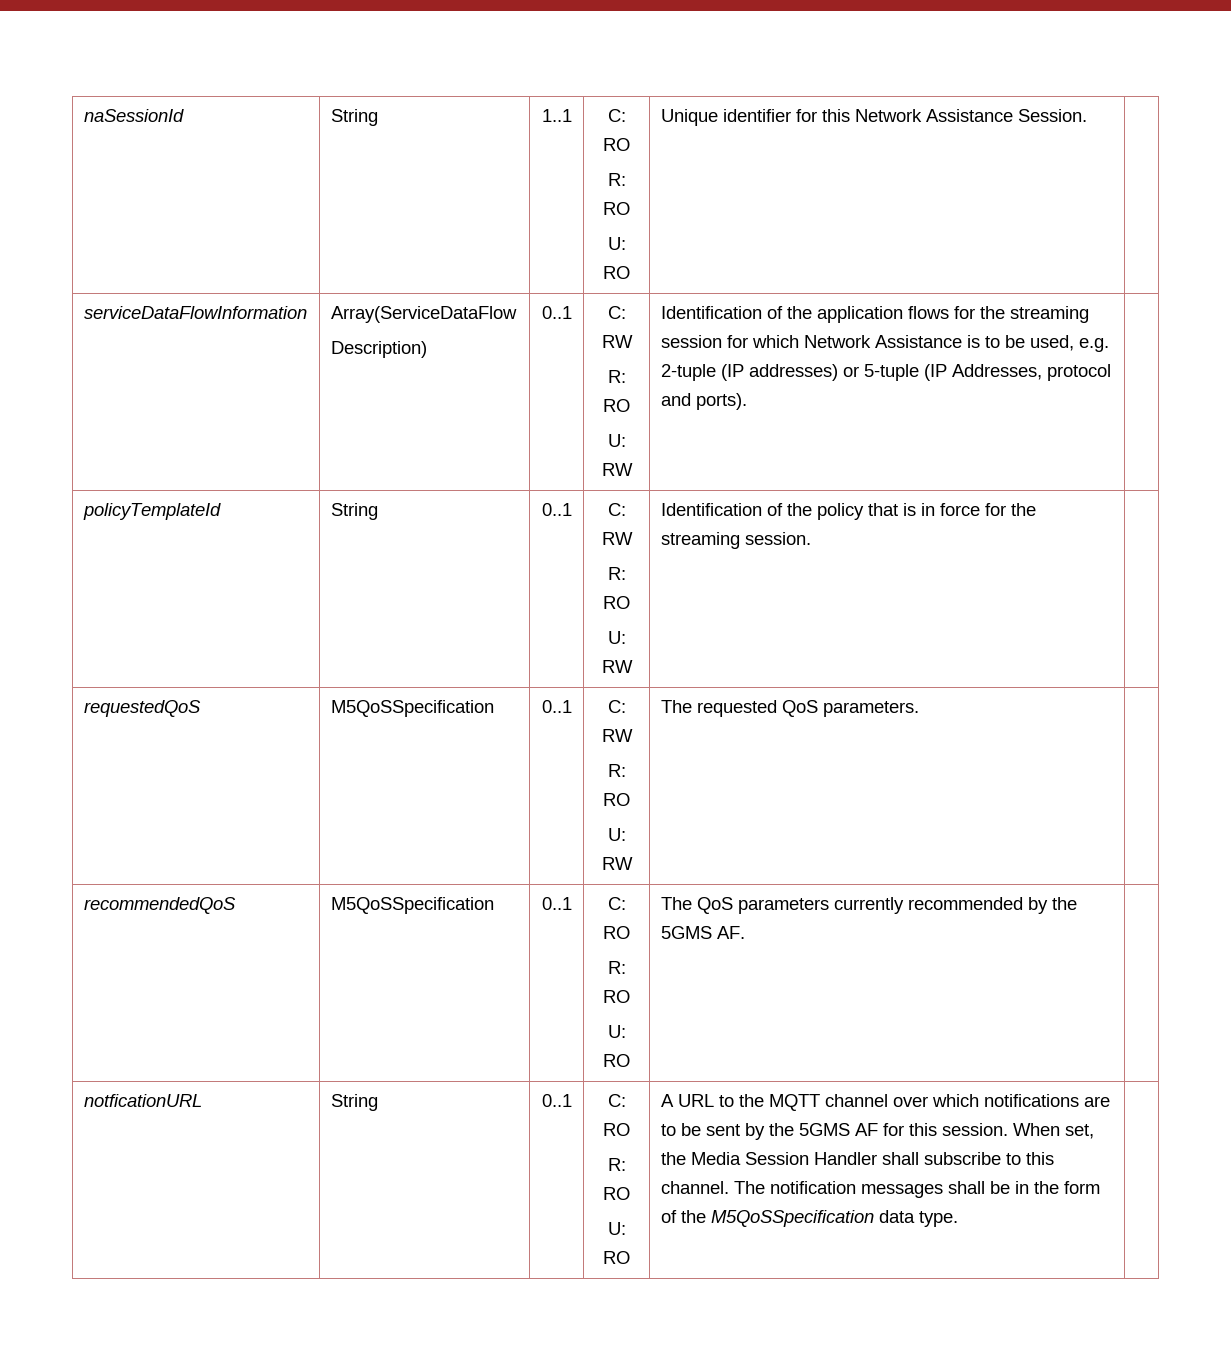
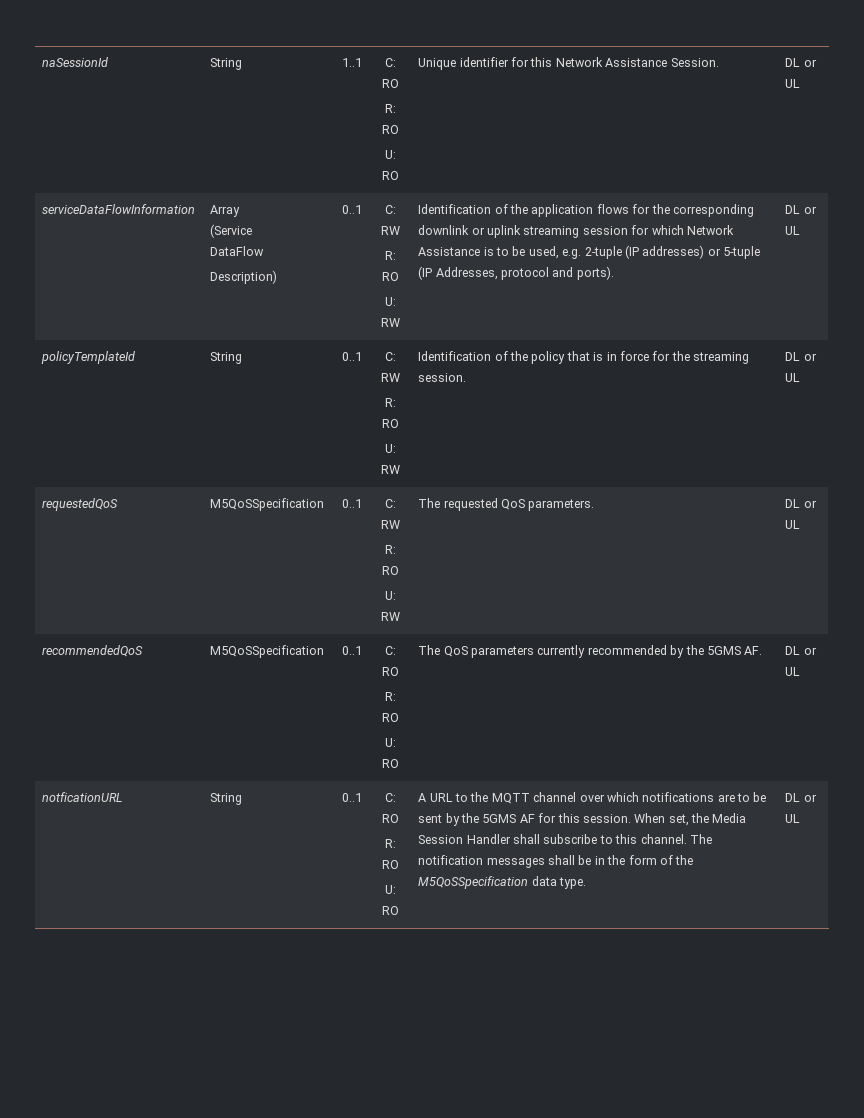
  naSessionId | String | 1..1 | C: RO
  R: RO
- U: RO | Unique identifier for this Network Assistance Session. |
- serviceDataFlowInformation | Array(ServiceDataFlow
+ U: RO | Unique identifier for this Network Assistance Session. | DL or UL
+ serviceDataFlowInformation | Array
+ (Service
+ DataFlow
  Description) | 0..1 | C: RW
  R: RO
- U: RW | Identification of the application flows for the streaming session for which Network Assistance is to be used, e.g. 2-tuple (IP addresses) or 5-tuple (IP Addresses, protocol and ports). |
+ U: RW | Identification of the application flows for the corresponding downlink or uplink streaming session for which Network Assistance is to be used, e.g. 2-tuple (IP addresses) or 5-tuple (IP Addresses, protocol and ports). | DL or UL
  policyTemplateId | String | 0..1 | C: RW
  R: RO
- U: RW | Identification of the policy that is in force for the streaming session. |
+ U: RW | Identification of the policy that is in force for the streaming session. | DL or UL
  requestedQoS | M5QoSSpecification | 0..1 | C: RW
  R: RO
- U: RW | The requested QoS parameters. |
+ U: RW | The requested QoS parameters. | DL or UL
  recommendedQoS | M5QoSSpecification | 0..1 | C: RO
  R: RO
- U: RO | The QoS parameters currently recommended by the 5GMS AF. |
+ U: RO | The QoS parameters currently recommended by the 5GMS AF. | DL or UL
- The notification messages shall be in the form of the M5QoSSpecification data type.
+ The notification messages shall be in the form of the M5QoSSpecification data type. | DL or UL

